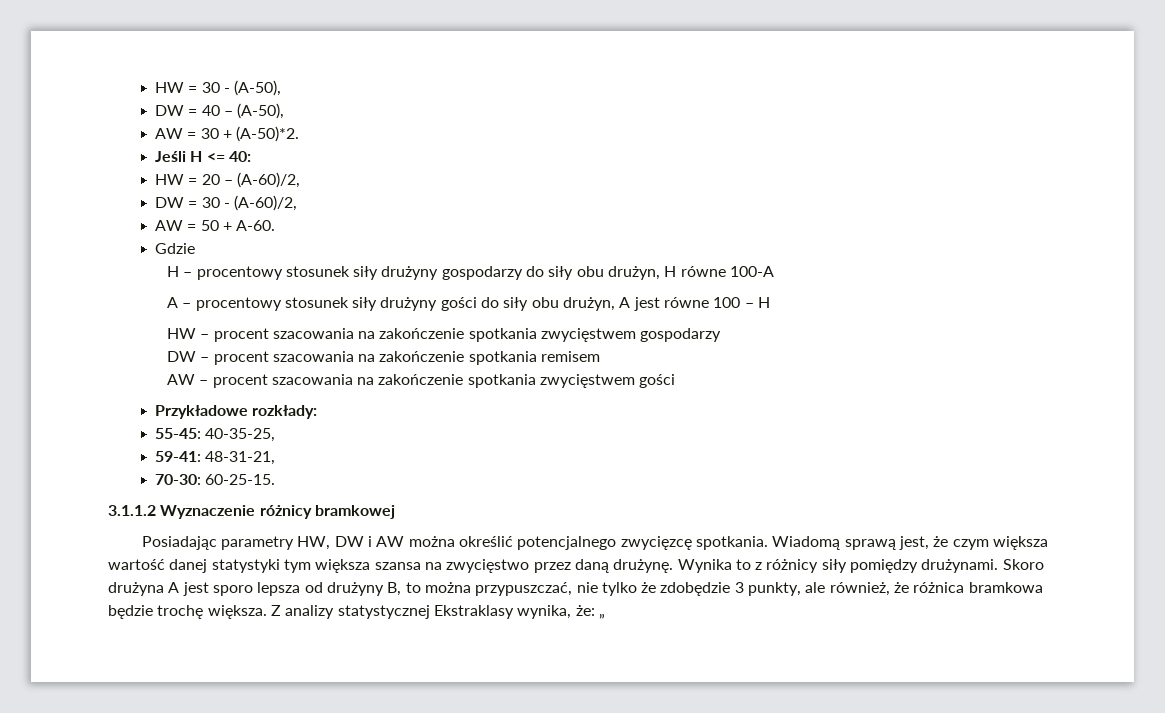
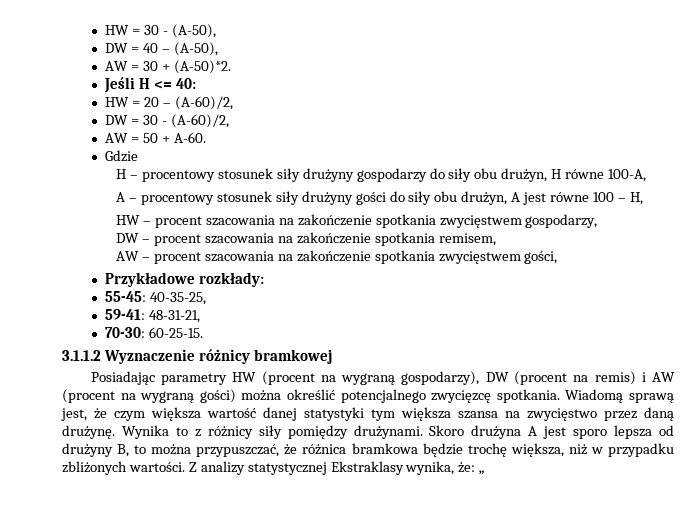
- H – procentowy stosunek siły drużyny gospodarzy do siły obu drużyn, H równe 100-A
+ H – procentowy stosunek siły drużyny gospodarzy do siły obu drużyn, H równe 100-A,
- A – procentowy stosunek siły drużyny gości do siły obu drużyn, A jest równe 100 – H
+ A – procentowy stosunek siły drużyny gości do siły obu drużyn, A jest równe 100 – H,
- HW – procent szacowania na zakończenie spotkania zwycięstwem gospodarzy
+ HW – procent szacowania na zakończenie spotkania zwycięstwem gospodarzy,
- DW – procent szacowania na zakończenie spotkania remisem
+ DW – procent szacowania na zakończenie spotkania remisem,
- AW – procent szacowania na zakończenie spotkania zwycięstwem gości
+ AW – procent szacowania na zakończenie spotkania zwycięstwem gości,
- Posiadając parametry HW, DW i AW można określić potencjalnego zwycięzcę spotkania.
+ Posiadając parametry HW (procent na wygraną gospodarzy), DW (procent na remis) i AW (procent na wygraną gości) można określić potencjalnego zwycięzcę spotkania.
- Skoro drużyna A jest sporo lepsza od drużyny B, to można przypuszczać, nie tylko że zdobędzie 3 punkty, ale również, że różnica bramkowa będzie trochę większa.
+ Skoro drużyna A jest sporo lepsza od drużyny B, to można przypuszczać, że różnica bramkowa będzie trochę większa, niż w przypadku zbliżonych wartości.

